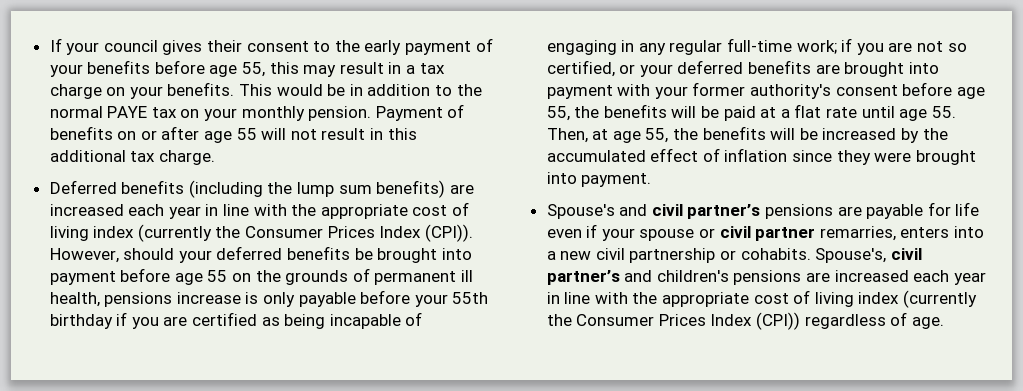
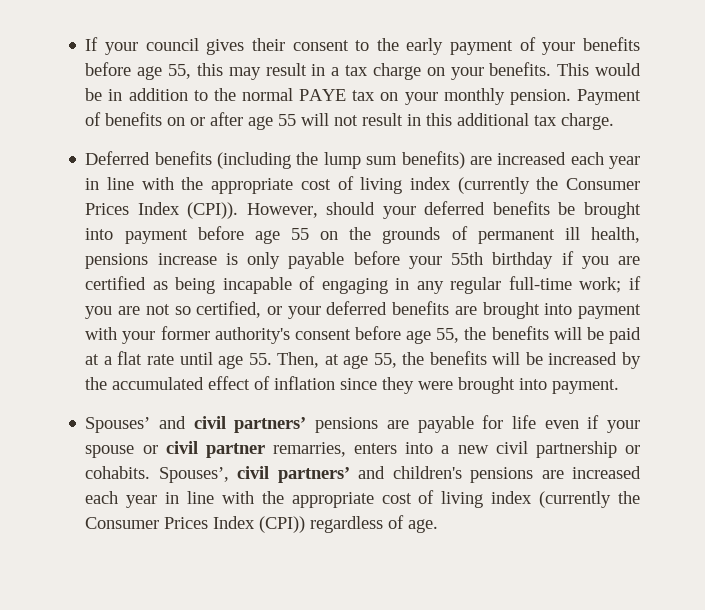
- Spouse's and civil partner’s pensions are payable for life even if your spouse or civil partner remarries, enters into a new civil partnership or cohabits.
+ Spouses’ and civil partners’ pensions are payable for life even if your spouse or civil partner remarries, enters into a new civil partnership or cohabits.
- Spouse's, civil partner’s and children's pensions are increased each year in line with the appropriate cost of living index (currently the Consumer Prices Index (CPI)) regardless of age.
+ Spouses’, civil partners’ and children's pensions are increased each year in line with the appropriate cost of living index (currently the Consumer Prices Index (CPI)) regardless of age.

